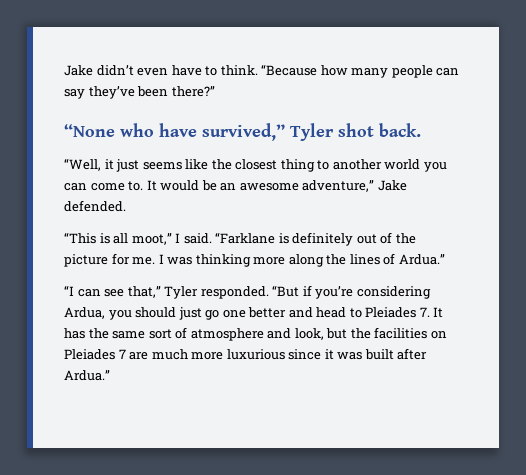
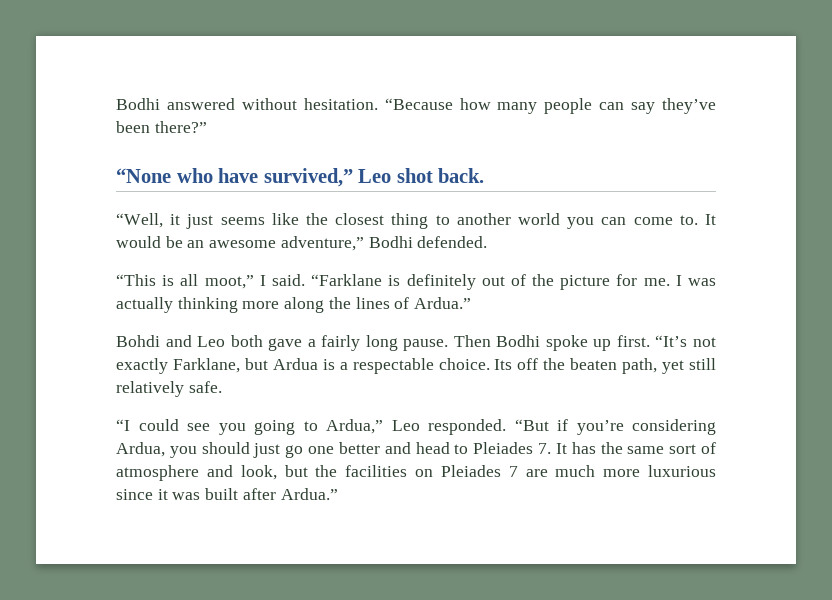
- Jake didn’t even have to think.
+ Bodhi answered without hesitation.
- “None who have survived,” Tyler shot back.
+ “None who have survived,” Leo shot back.
- It would be an awesome adventure,” Jake defended.
+ It would be an awesome adventure,” Bodhi defended.
- I was thinking more along the lines of Ardua.”
+ I was actually thinking more along the lines of Ardua.”
- “I can see that,” Tyler responded.
+ Bohdi and Leo both gave a fairly long pause. Then Bodhi spoke up first. “It’s not exactly Farklane, but Ardua is a respectable choice. Its off the beaten path, yet still relatively safe.
+ “I could see you going to Ardua,” Leo responded.

